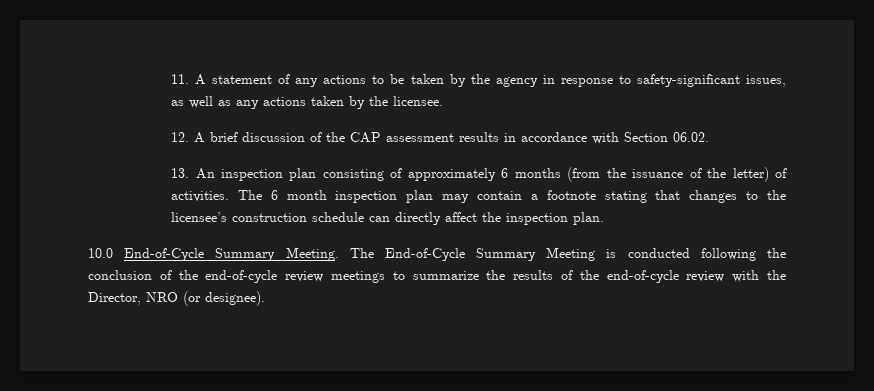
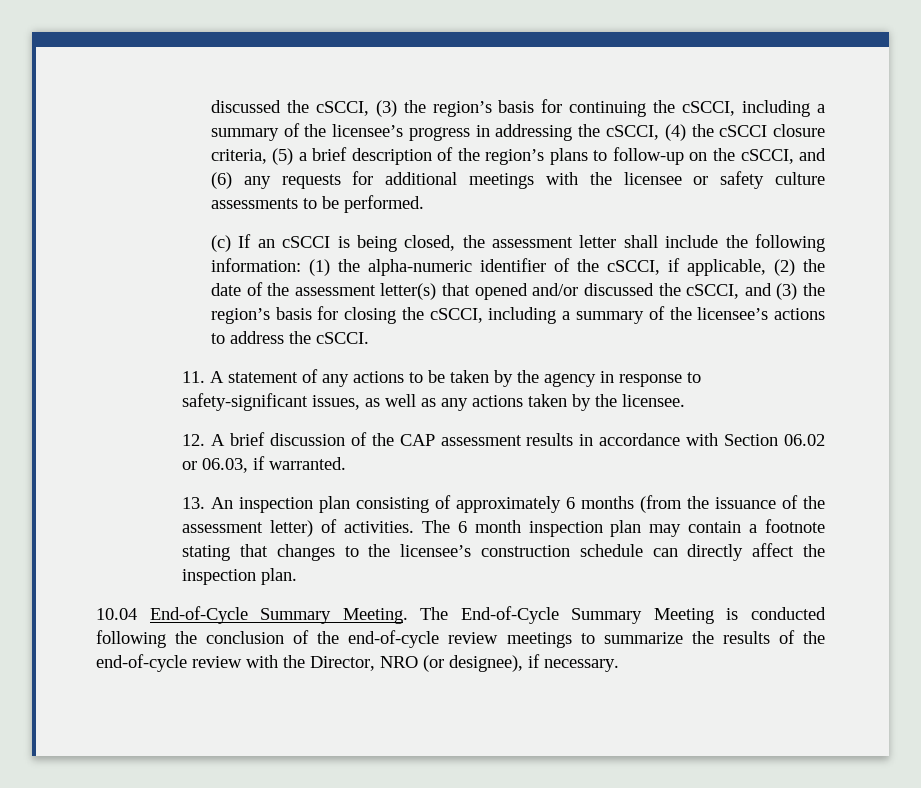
+ discussed the cSCCI, (3) the region’s basis for continuing the cSCCI, including a summary of the licensee’s progress in addressing the cSCCI, (4) the cSCCI closure criteria, (5) a brief description of the region’s plans to follow-up on the cSCCI, and (6) any requests for additional meetings with the licensee or safety culture assessments to be performed.
+ (c) If an cSCCI is being closed, the assessment letter shall include the following information: (1) the alpha-numeric identifier of the cSCCI, if applicable, (2) the date of the assessment letter(s) that opened and/or discussed the cSCCI, and (3) the region’s basis for closing the cSCCI, including a summary of the licensee’s actions to address the cSCCI.
- 12. A brief discussion of the CAP assessment results in accordance with Section 06.02.
+ 12. A brief discussion of the CAP assessment results in accordance with Section 06.02 or 06.03, if warranted.
- 13. An inspection plan consisting of approximately 6 months (from the issuance of the letter) of activities.
+ 13. An inspection plan consisting of approximately 6 months (from the issuance of the assessment letter) of activities.
- 10.0 End-of-Cycle Summary Meeting.
+ 10.04 End-of-Cycle Summary Meeting.
- The End-of-Cycle Summary Meeting is conducted following the conclusion of the end-of-cycle review meetings to summarize the results of the end-of-cycle review with the Director, NRO (or designee).
+ The End-of-Cycle Summary Meeting is conducted following the conclusion of the end-of-cycle review meetings to summarize the results of the end-of-cycle review with the Director, NRO (or designee), if necessary.

